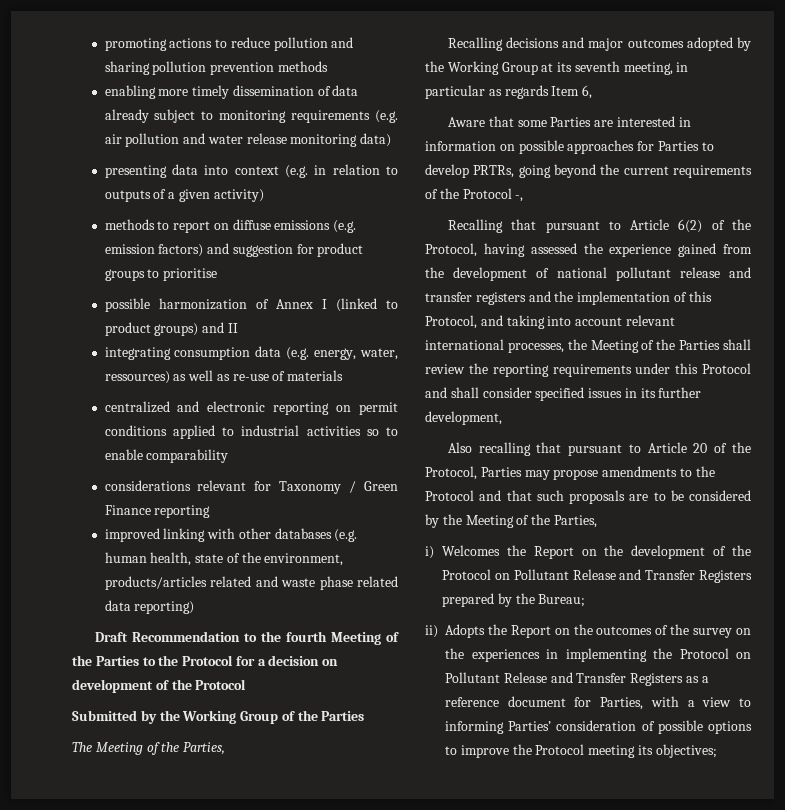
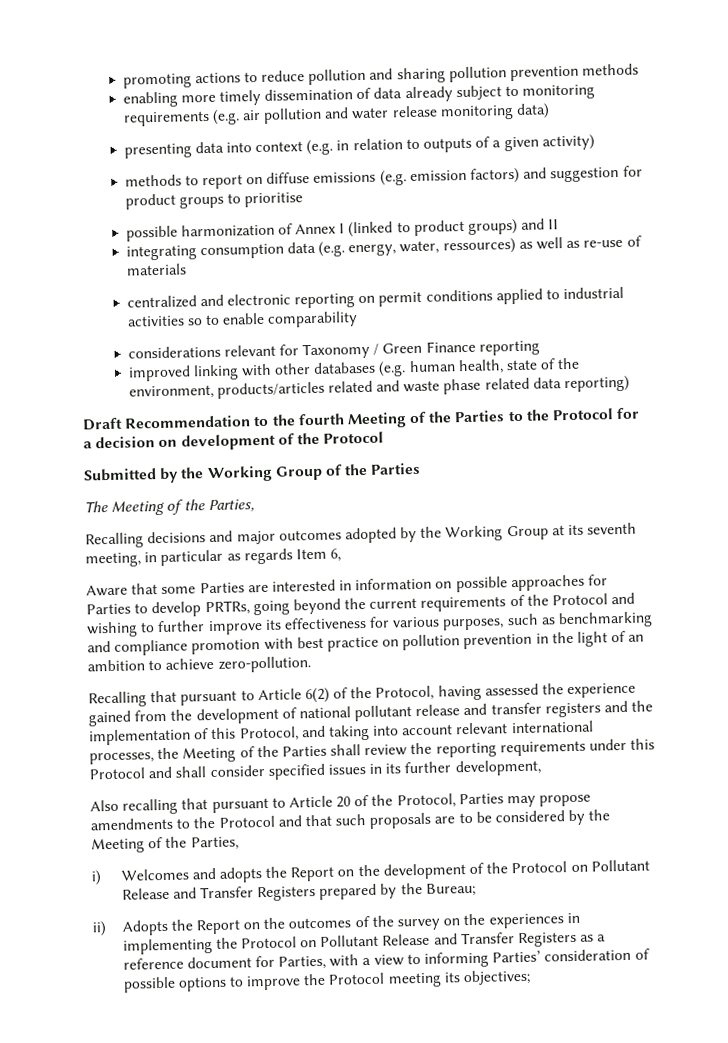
- Aware that some Parties are interested in information on possible approaches for Parties to develop PRTRs, going beyond the current requirements of the Protocol -,
+ Aware that some Parties are interested in information on possible approaches for Parties to develop PRTRs, going beyond the current requirements of the Protocol and wishing to further improve its effectiveness for various purposes, such as benchmarking and compliance promotion with best practice on pollution prevention in the light of an ambition to achieve zero-pollution.
- i) Welcomes the Report on the development of the Protocol on Pollutant Release and Transfer Registers prepared by the Bureau;
+ i) Welcomes and adopts the Report on the development of the Protocol on Pollutant Release and Transfer Registers prepared by the Bureau;

